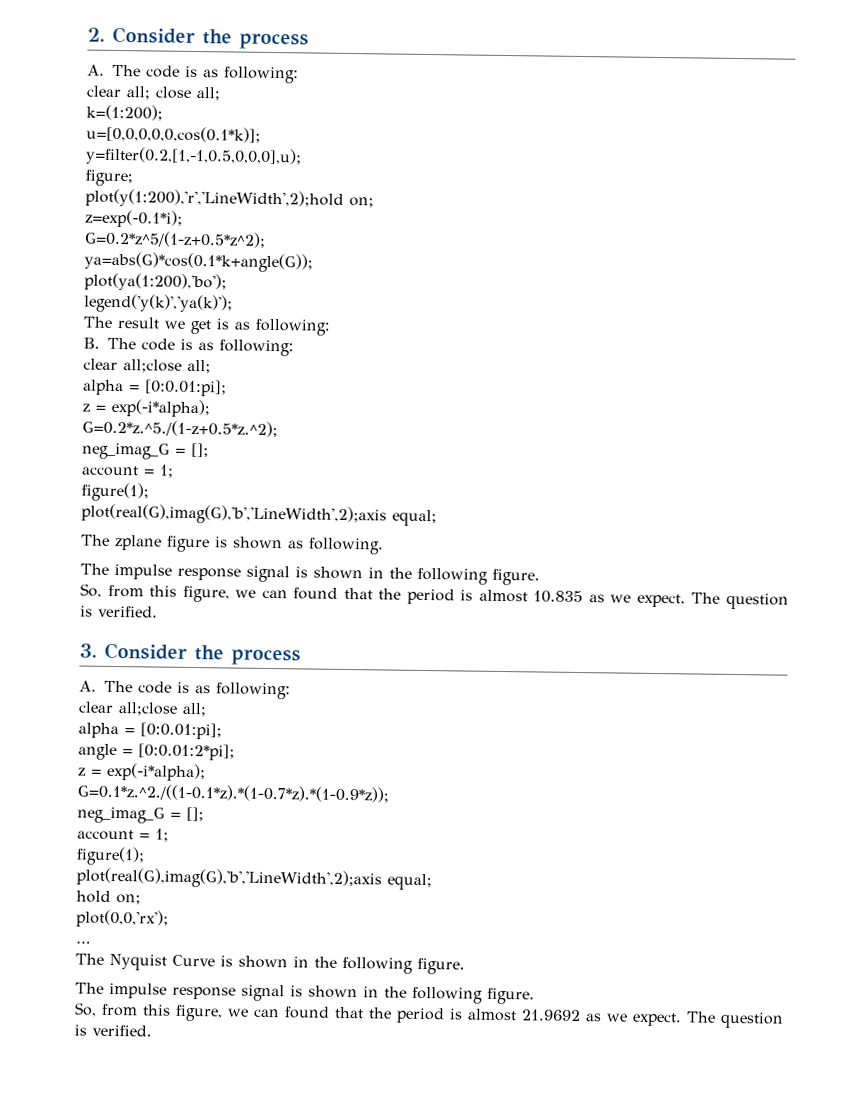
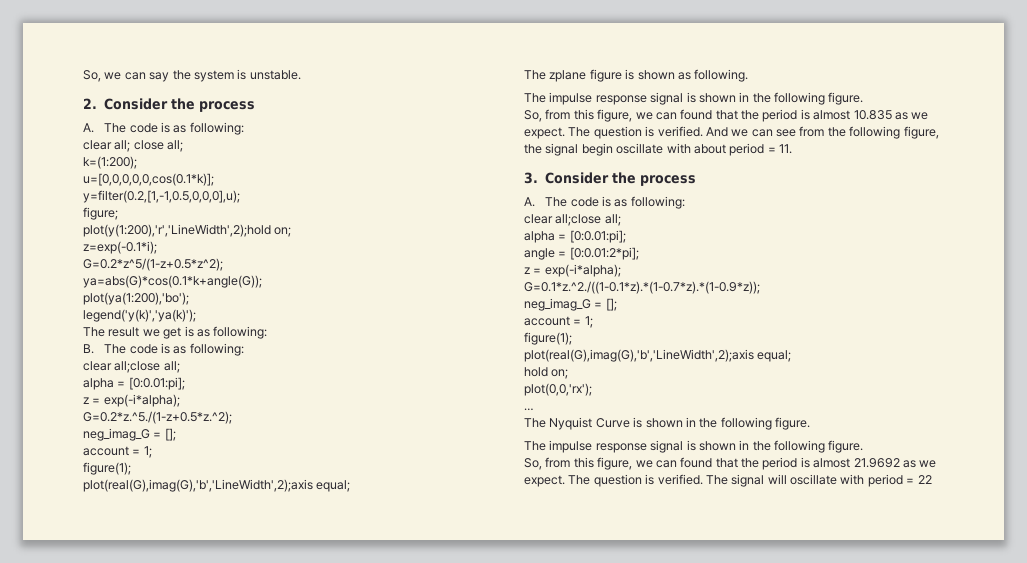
+ So, we can say the system is unstable.
+ And we can see from the following figure, the signal begin oscillate with about period = 11.
+ The signal will oscillate with period = 22

